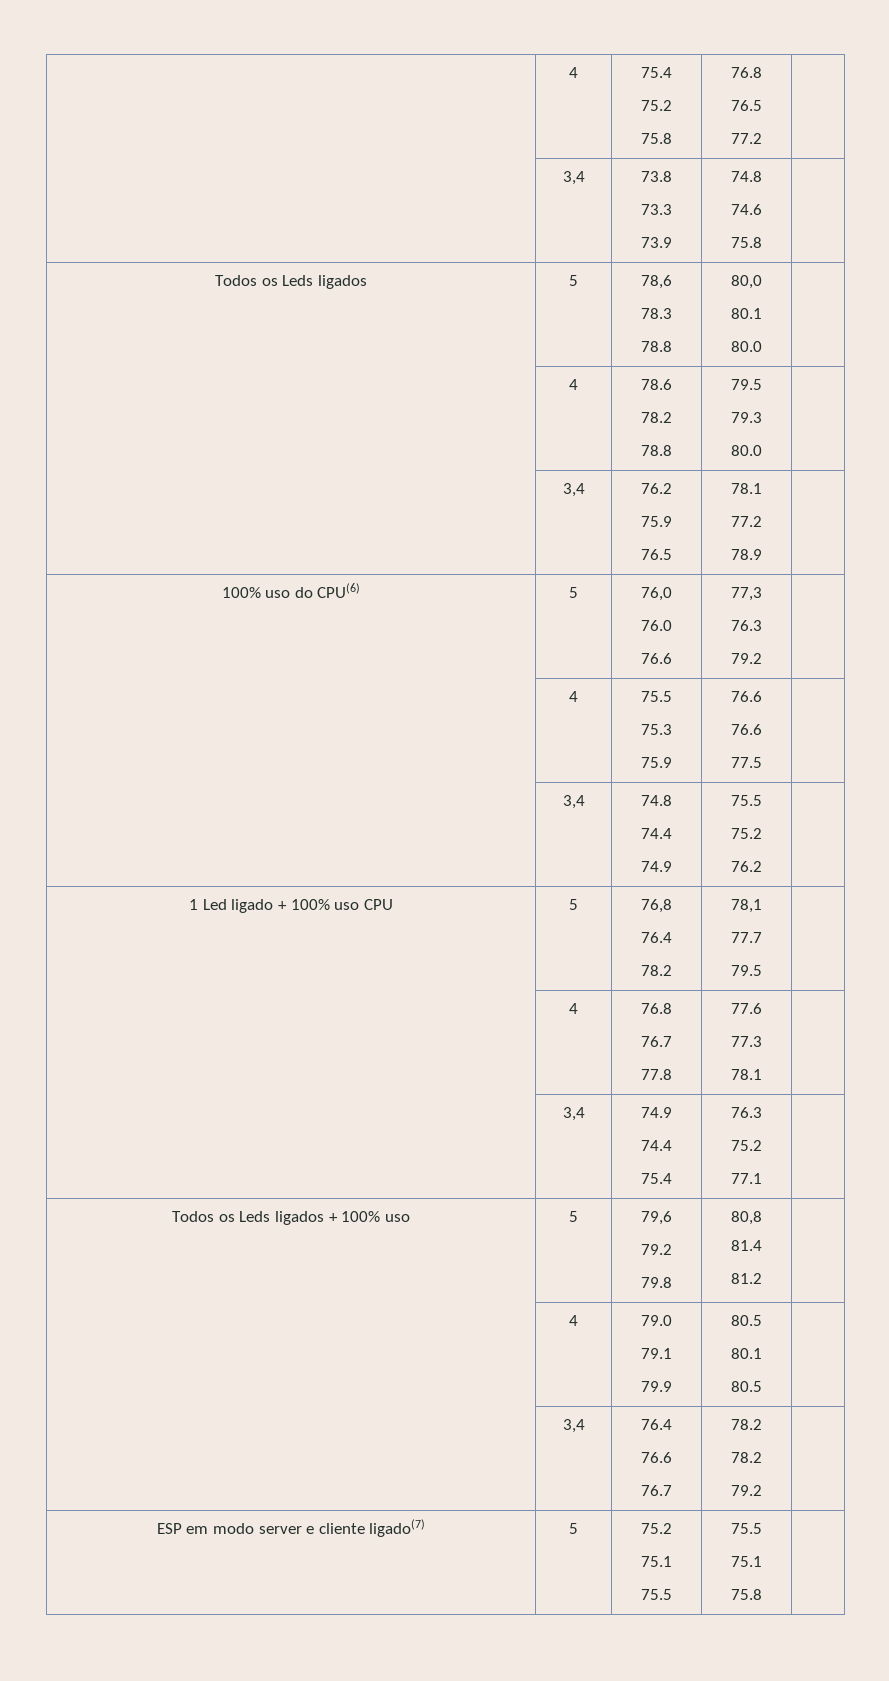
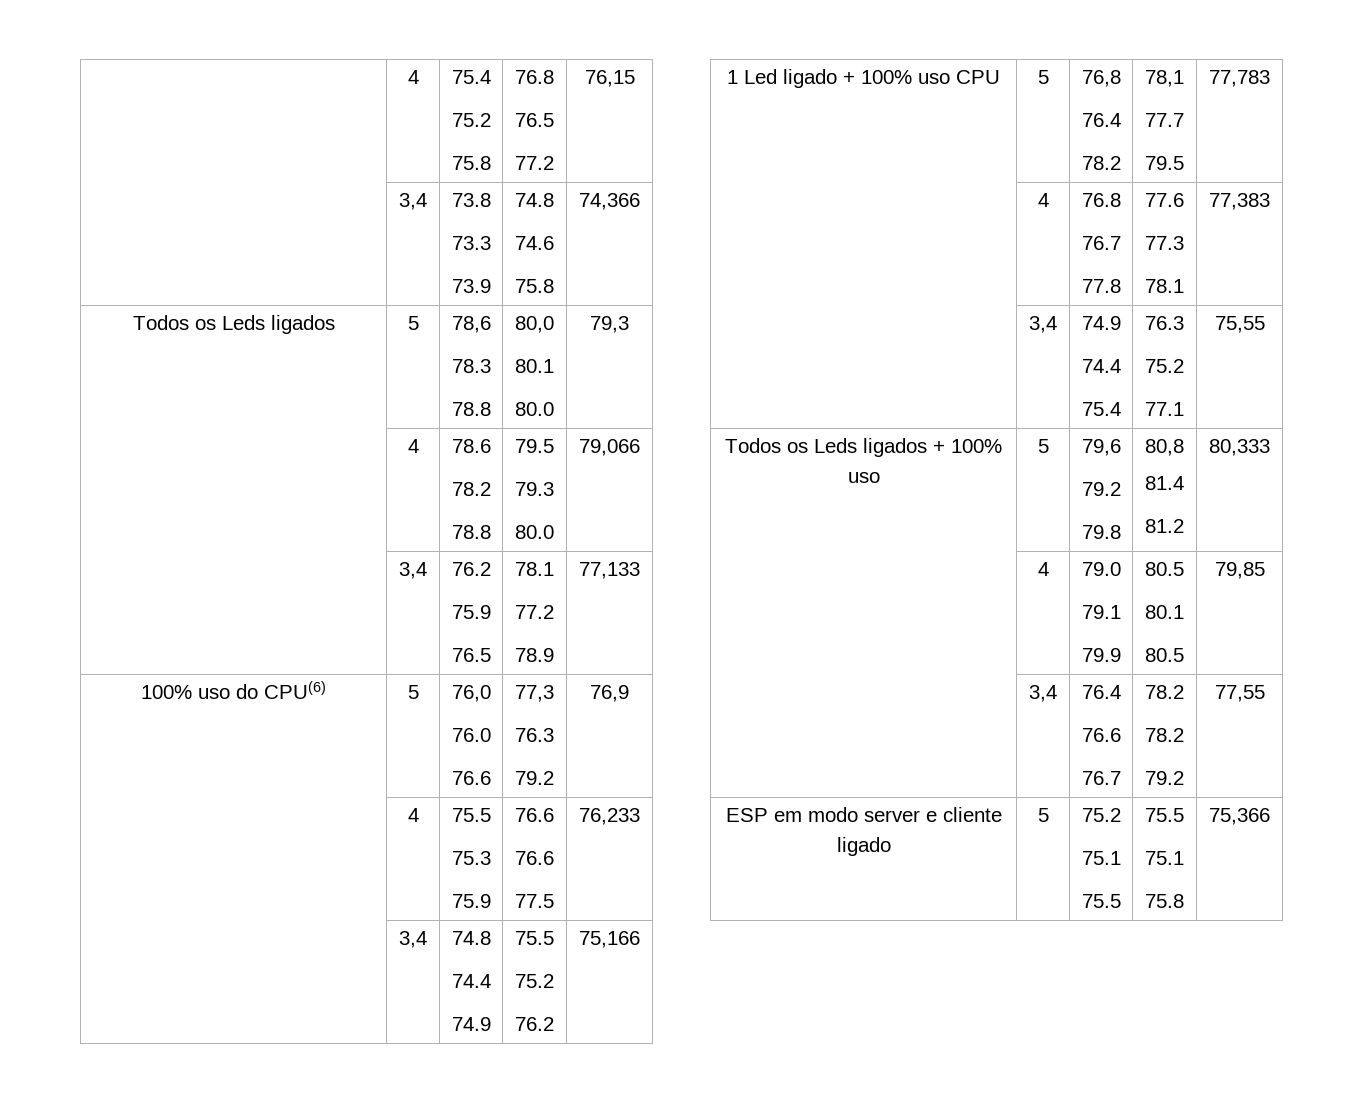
  | 4 | 75.4
  75.2
  75.8 | 76.8
  76.5
- 77.2 |
+ 77.2 | 76,15
  | 3,4 | 73.8
  73.3
  73.9 | 74.8
  74.6
- 75.8 |
+ 75.8 | 74,366
  Todos os Leds ligados | 5 | 78,6
  78.3
  78.8 | 80,0
  80.1
- 80.0 |
+ 80.0 | 79,3
  | 4 | 78.6
  78.2
  78.8 | 79.5
  79.3
- 80.0 |
+ 80.0 | 79,066
  | 3,4 | 76.2
  75.9
  76.5 | 78.1
  77.2
- 78.9 |
+ 78.9 | 77,133
  100% uso do CPU(6) | 5 | 76,0
  76.0
  76.6 | 77,3
  76.3
- 79.2 |
+ 79.2 | 76,9
  | 4 | 75.5
  75.3
  75.9 | 76.6
  76.6
- 77.5 |
+ 77.5 | 76,233
  | 3,4 | 74.8
  74.4
  74.9 | 75.5
  75.2
- 76.2 |
+ 76.2 | 75,166
  1 Led ligado + 100% uso CPU | 5 | 76,8
  76.4
  78.2 | 78,1
  77.7
- 79.5 |
+ 79.5 | 77,783
  | 4 | 76.8
  76.7
  77.8 | 77.6
  77.3
- 78.1 |
+ 78.1 | 77,383
  | 3,4 | 74.9
  74.4
  75.4 | 76.3
  75.2
- 77.1 |
+ 77.1 | 75,55
  Todos os Leds ligados + 100% uso | 5 | 79,6
  79.2
  79.8 | 80,8
  81.4
- 81.2 |
+ 81.2 | 80,333
  | 4 | 79.0
  79.1
  79.9 | 80.5
  80.1
- 80.5 |
+ 80.5 | 79,85
  | 3,4 | 76.4
  76.6
  76.7 | 78.2
  78.2
- 79.2 |
+ 79.2 | 77,55
- ESP em modo server e cliente ligado(7) | 5 | 75.2
+ ESP em modo server e cliente ligado | 5 | 75.2
  75.1
  75.5 | 75.5
  75.1
- 75.8 |
+ 75.8 | 75,366

